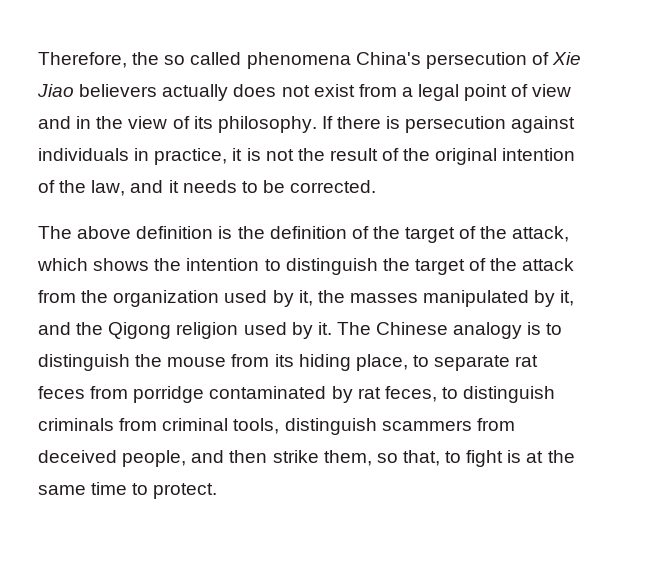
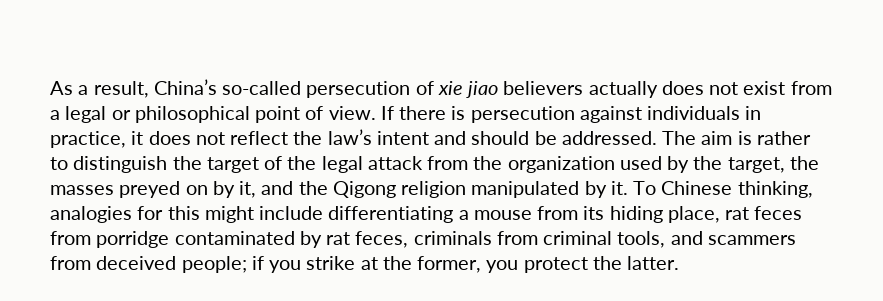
- Therefore, the so called phenomena China's persecution of Xie Jiao believers actually does not exist from a legal point of view and in the view of its philosophy.
+ As a result, China’s so-called persecution of xie jiao believers actually does not exist from a legal or philosophical point of view.
- If there is persecution against individuals in practice, it is not the result of the original intention of the law, and it needs to be corrected.
- The above definition is the definition of the target of the attack, which shows the intention to distinguish the target of the attack from the organization used by it, the masses manipulated by it, and the Qigong religion used by it.
+ If there is persecution against individuals in practice, it does not reflect the law’s intent and should be addressed. The aim is rather to distinguish the target of the legal attack from the organization used by the target, the masses preyed on by it, and the Qigong religion manipulated by it.
- The Chinese analogy is to distinguish the mouse from its hiding place, to separate rat feces from porridge contaminated by rat feces, to distinguish criminals from criminal tools, distinguish scammers from deceived people, and then strike them, so that, to fight is at the same time to protect.
+ To Chinese thinking, analogies for this might include differentiating a mouse from its hiding place, rat feces from porridge contaminated by rat feces, criminals from criminal tools, and scammers from deceived people; if you strike at the former, you protect the latter.

